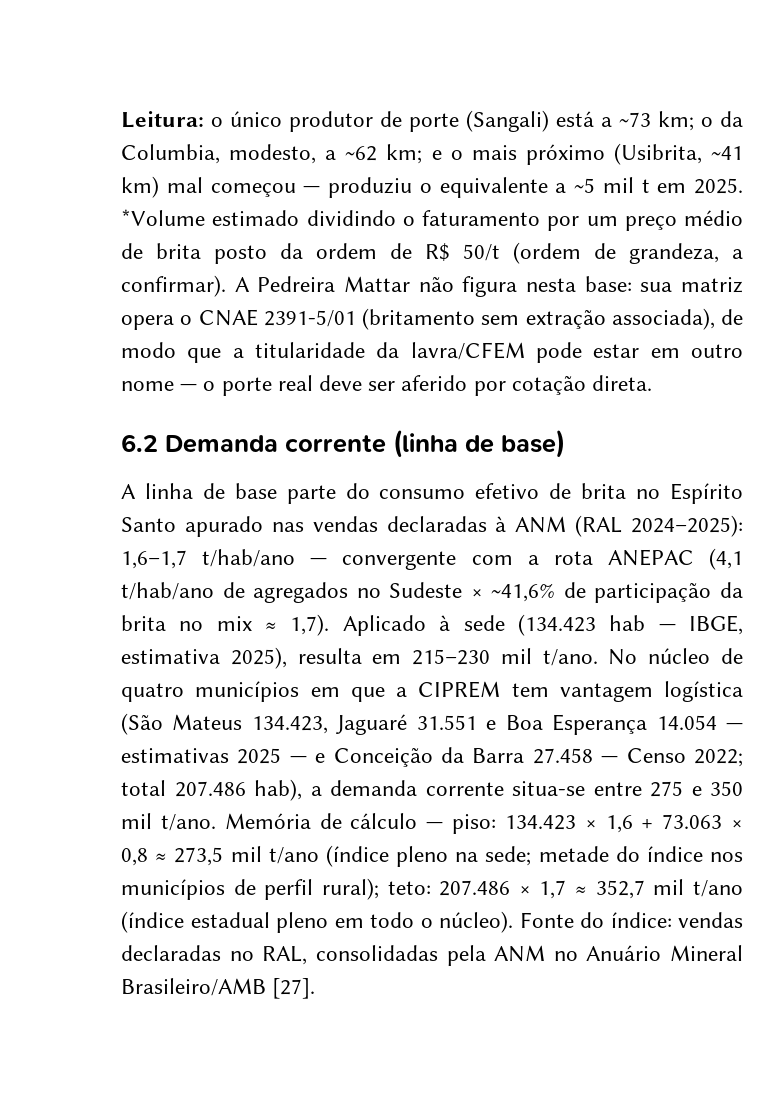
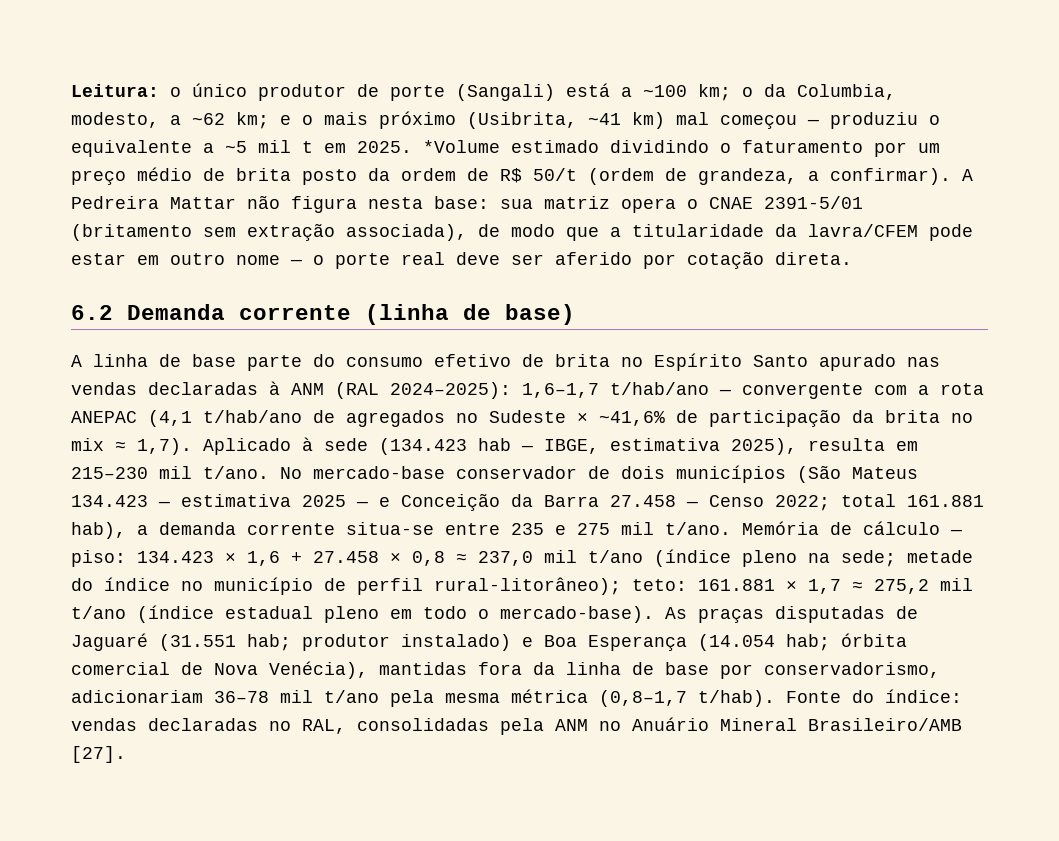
- Leitura: o único produtor de porte (Sangali) está a ~73 km; o da Columbia, modesto, a ~62 km; e o mais próximo (Usibrita, ~41 km) mal começou — produziu o equivalente a ~5 mil t em 2025.
+ Leitura: o único produtor de porte (Sangali) está a ~100 km; o da Columbia, modesto, a ~62 km; e o mais próximo (Usibrita, ~41 km) mal começou — produziu o equivalente a ~5 mil t em 2025.
- No núcleo de quatro municípios em que a CIPREM tem vantagem logística (São Mateus 134.423, Jaguaré 31.551 e Boa Esperança 14.054 — estimativas 2025 — e Conceição da Barra 27.458 — Censo 2022; total 207.486 hab), a demanda corrente situa-se entre 275 e 350 mil t/ano.
+ No mercado-base conservador de dois municípios (São Mateus 134.423 — estimativa 2025 — e Conceição da Barra 27.458 — Censo 2022; total 161.881 hab), a demanda corrente situa-se entre 235 e 275 mil t/ano.
- Memória de cálculo — piso: 134.423 × 1,6 + 73.063 × 0,8 ≈ 273,5 mil t/ano (índice pleno na sede; metade do índice nos municípios de perfil rural); teto: 207.486 × 1,7 ≈ 352,7 mil t/ano (índice estadual pleno em todo o núcleo).
+ Memória de cálculo — piso: 134.423 × 1,6 + 27.458 × 0,8 ≈ 237,0 mil t/ano (índice pleno na sede; metade do índice no município de perfil rural-litorâneo); teto: 161.881 × 1,7 ≈ 275,2 mil t/ano (índice estadual pleno em todo o mercado-base). As praças disputadas de Jaguaré (31.551 hab; produtor instalado) e Boa Esperança (14.054 hab; órbita comercial de Nova Venécia), mantidas fora da linha de base por conservadorismo, adicionariam 36–78 mil t/ano pela mesma métrica (0,8–1,7 t/hab).

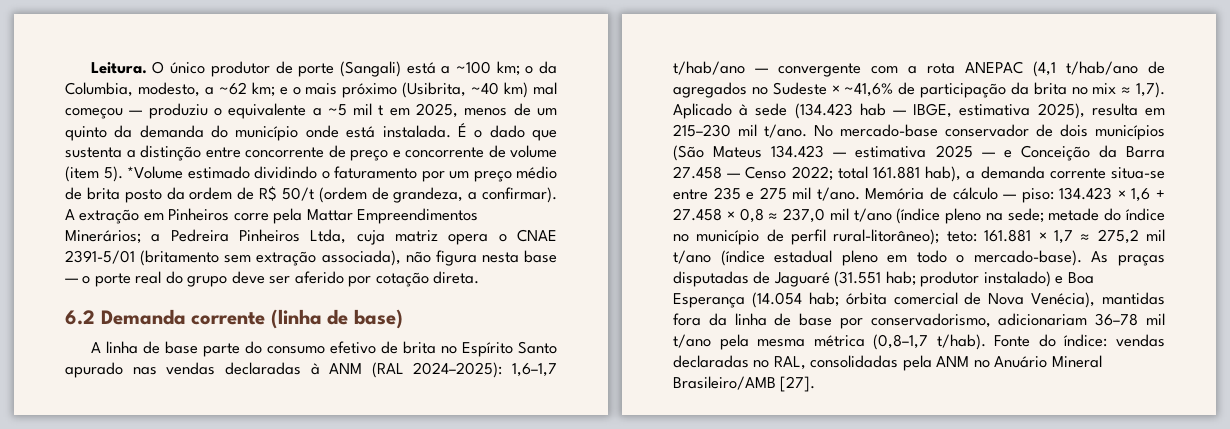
- Leitura: o único produtor de porte (Sangali) está a ~100 km; o da Columbia, modesto, a ~62 km; e o mais próximo (Usibrita, ~41 km) mal começou — produziu o equivalente a ~5 mil t em 2025.
+ Leitura. O único produtor de porte (Sangali) está a ~100 km; o da Columbia, modesto, a ~62 km; e o mais próximo (Usibrita, ~40 km) mal começou — produziu o equivalente a ~5 mil t em 2025, menos de um quinto da demanda do município onde está instalada. É o dado que sustenta a distinção entre concorrente de preço e concorrente de volume (item 5).
- A Pedreira Mattar não figura nesta base: sua matriz opera o CNAE 2391-5/01 (britamento sem extração associada), de modo que a titularidade da lavra/CFEM pode estar em outro nome — o porte real deve ser aferido por cotação direta.
+ A extração em Pinheiros corre pela Mattar Empreendimentos Minerários; a Pedreira Pinheiros Ltda, cuja matriz opera o CNAE 2391-5/01 (britamento sem extração associada), não figura nesta base — o porte real do grupo deve ser aferido por cotação direta.

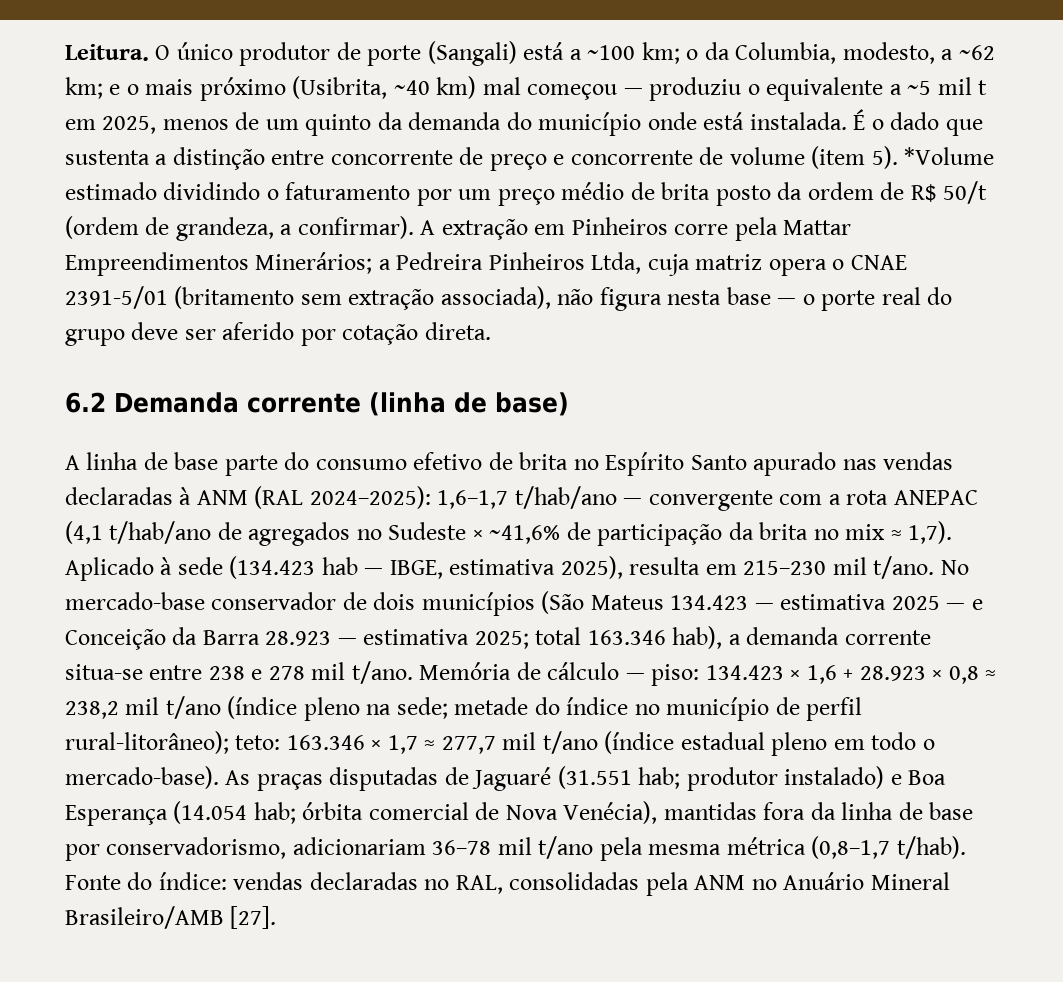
- No mercado-base conservador de dois municípios (São Mateus 134.423 — estimativa 2025 — e Conceição da Barra 27.458 — Censo 2022; total 161.881 hab), a demanda corrente situa-se entre 235 e 275 mil t/ano.
+ No mercado-base conservador de dois municípios (São Mateus 134.423 — estimativa 2025 — e Conceição da Barra 28.923 — estimativa 2025; total 163.346 hab), a demanda corrente situa-se entre 238 e 278 mil t/ano.
- Memória de cálculo — piso: 134.423 × 1,6 + 27.458 × 0,8 ≈ 237,0 mil t/ano (índice pleno na sede; metade do índice no município de perfil rural-litorâneo); teto: 161.881 × 1,7 ≈ 275,2 mil t/ano (índice estadual pleno em todo o mercado-base).
+ Memória de cálculo — piso: 134.423 × 1,6 + 28.923 × 0,8 ≈ 238,2 mil t/ano (índice pleno na sede; metade do índice no município de perfil rural-litorâneo); teto: 163.346 × 1,7 ≈ 277,7 mil t/ano (índice estadual pleno em todo o mercado-base).

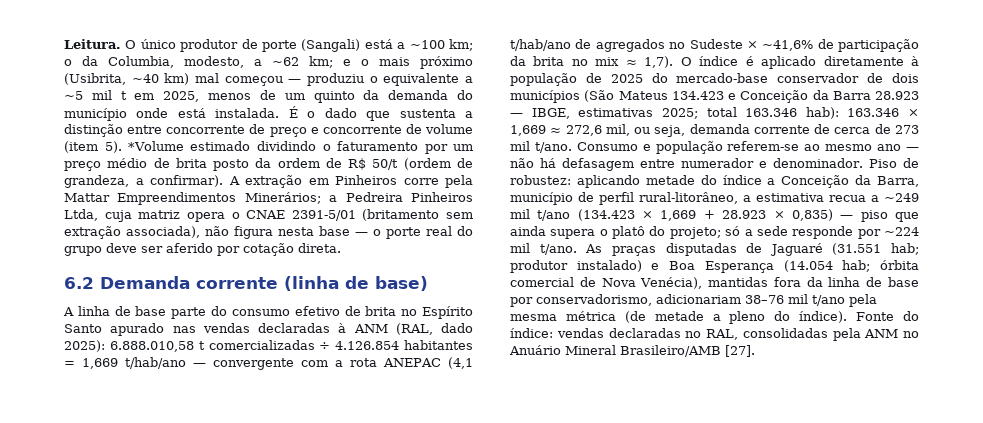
- A linha de base parte do consumo efetivo de brita no Espírito Santo apurado nas vendas declaradas à ANM (RAL 2024–2025): 1,6–1,7 t/hab/ano — convergente com a rota ANEPAC (4,1 t/hab/ano de agregados no Sudeste × ~41,6% de participação da brita no mix ≈ 1,7).
+ A linha de base parte do consumo efetivo de brita no Espírito Santo apurado nas vendas declaradas à ANM (RAL, dado 2025): 6.888.010,58 t comercializadas ÷ 4.126.854 habitantes = 1,669 t/hab/ano — convergente com a rota ANEPAC (4,1 t/hab/ano de agregados no Sudeste × ~41,6% de participação da brita no mix ≈ 1,7).
- Aplicado à sede (134.423 hab — IBGE, estimativa 2025), resulta em 215–230 mil t/ano. No mercado-base conservador de dois municípios (São Mateus 134.423 — estimativa 2025 — e Conceição da Barra 28.923 — estimativa 2025; total 163.346 hab), a demanda corrente situa-se entre 238 e 278 mil t/ano. Memória de cálculo — piso: 134.423 × 1,6 + 28.923 × 0,8 ≈ 238,2 mil t/ano (índice pleno na sede; metade do índice no município de perfil rural-litorâneo); teto: 163.346 × 1,7 ≈ 277,7 mil t/ano (índice estadual pleno em todo o mercado-base).
+ O índice é aplicado diretamente à população de 2025 do mercado-base conservador de dois municípios (São Mateus 134.423 e Conceição da Barra 28.923 — IBGE, estimativas 2025; total 163.346 hab): 163.346 × 1,669 ≈ 272,6 mil, ou seja, demanda corrente de cerca de 273 mil t/ano. Consumo e população referem-se ao mesmo ano — não há defasagem entre numerador e denominador. Piso de robustez: aplicando metade do índice a Conceição da Barra, município de perfil rural-litorâneo, a estimativa recua a ~249 mil t/ano (134.423 × 1,669 + 28.923 × 0,835) — piso que ainda supera o platô do projeto; só a sede responde por ~224 mil t/ano.
- As praças disputadas de Jaguaré (31.551 hab; produtor instalado) e Boa Esperança (14.054 hab; órbita comercial de Nova Venécia), mantidas fora da linha de base por conservadorismo, adicionariam 36–78 mil t/ano pela mesma métrica (0,8–1,7 t/hab).
+ As praças disputadas de Jaguaré (31.551 hab; produtor instalado) e Boa Esperança (14.054 hab; órbita comercial de Nova Venécia), mantidas fora da linha de base por conservadorismo, adicionariam 38–76 mil t/ano pela mesma métrica (de metade a pleno do índice).

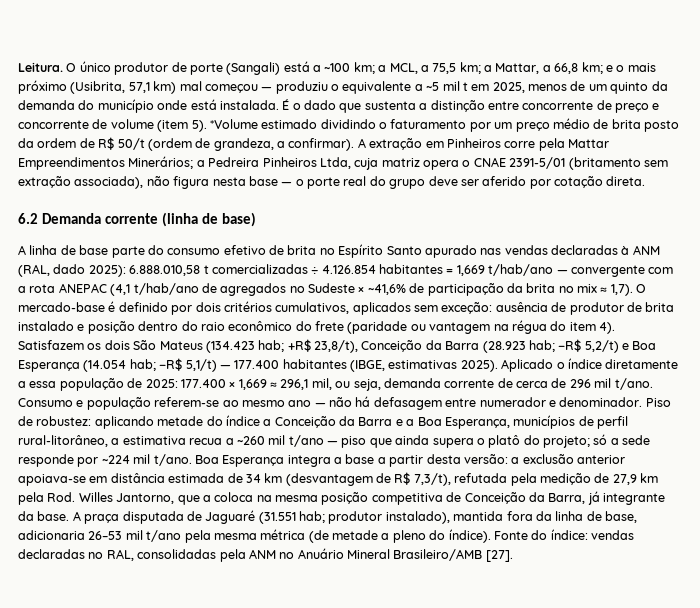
- O único produtor de porte (Sangali) está a ~100 km; o da Columbia, modesto, a ~62 km; e o mais próximo (Usibrita, ~40 km) mal começou — produziu o equivalente a ~5 mil t em 2025, menos de um quinto da demanda do município onde está instalada.
+ O único produtor de porte (Sangali) está a ~100 km; a MCL, a 75,5 km; a Mattar, a 66,8 km; e o mais próximo (Usibrita, 57,1 km) mal começou — produziu o equivalente a ~5 mil t em 2025, menos de um quinto da demanda do município onde está instalada.
- O índice é aplicado diretamente à população de 2025 do mercado-base conservador de dois municípios (São Mateus 134.423 e Conceição da Barra 28.923 — IBGE, estimativas 2025; total 163.346 hab): 163.346 × 1,669 ≈ 272,6 mil, ou seja, demanda corrente de cerca de 273 mil t/ano.
+ O mercado-base é definido por dois critérios cumulativos, aplicados sem exceção: ausência de produtor de brita instalado e posição dentro do raio econômico do frete (paridade ou vantagem na régua do item 4). Satisfazem os dois São Mateus (134.423 hab; +R$ 23,8/t), Conceição da Barra (28.923 hab; −R$ 5,2/t) e Boa Esperança (14.054 hab; −R$ 5,1/t) — 177.400 habitantes (IBGE, estimativas 2025). Aplicado o índice diretamente a essa população de 2025: 177.400 × 1,669 ≈ 296,1 mil, ou seja, demanda corrente de cerca de 296 mil t/ano.
- Piso de robustez: aplicando metade do índice a Conceição da Barra, município de perfil rural-litorâneo, a estimativa recua a ~249 mil t/ano (134.423 × 1,669 + 28.923 × 0,835) — piso que ainda supera o platô do projeto; só a sede responde por ~224 mil t/ano.
+ Piso de robustez: aplicando metade do índice a Conceição da Barra e a Boa Esperança, municípios de perfil rural-litorâneo, a estimativa recua a ~260 mil t/ano — piso que ainda supera o platô do projeto; só a sede responde por ~224 mil t/ano.
- As praças disputadas de Jaguaré (31.551 hab; produtor instalado) e Boa Esperança (14.054 hab; órbita comercial de Nova Venécia), mantidas fora da linha de base por conservadorismo, adicionariam 38–76 mil t/ano pela mesma métrica (de metade a pleno do índice).
+ Boa Esperança integra a base a partir desta versão: a exclusão anterior apoiava-se em distância estimada de 34 km (desvantagem de R$ 7,3/t), refutada pela medição de 27,9 km pela Rod. Willes Jantorno, que a coloca na mesma posição competitiva de Conceição da Barra, já integrante da base. A praça disputada de Jaguaré (31.551 hab; produtor instalado), mantida fora da linha de base, adicionaria 26–53 mil t/ano pela mesma métrica (de metade a pleno do índice).

